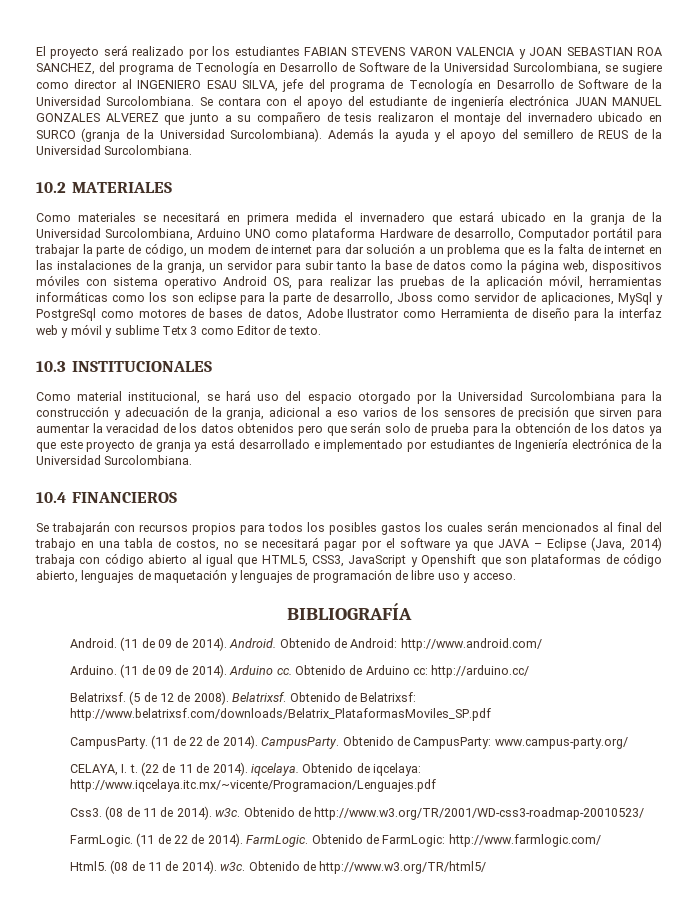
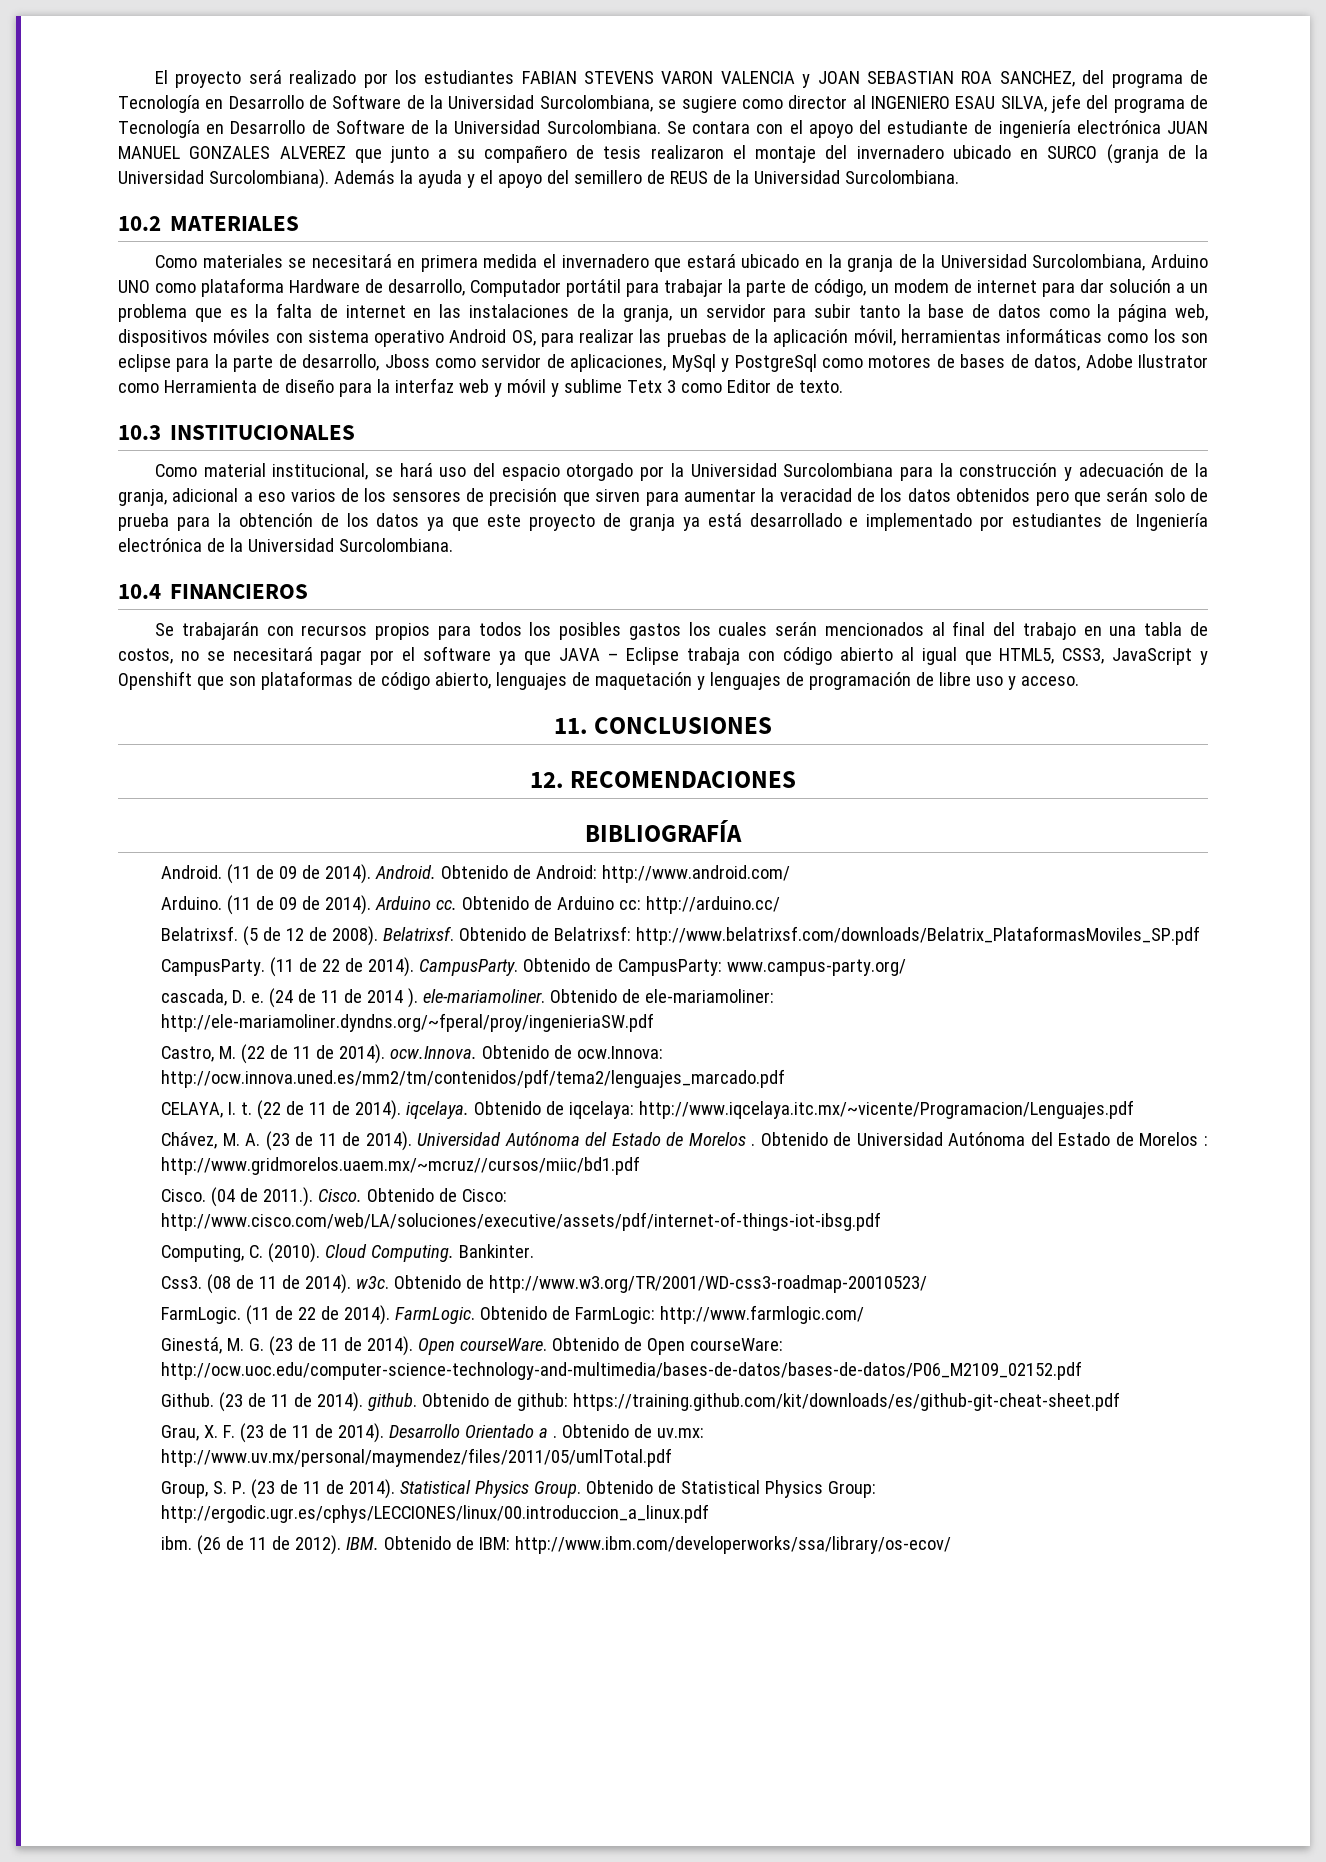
- Se trabajarán con recursos propios para todos los posibles gastos los cuales serán mencionados al final del trabajo en una tabla de costos, no se necesitará pagar por el software ya que JAVA – Eclipse (Java, 2014) trabaja con código abierto al igual que HTML5, CSS3, JavaScript y Openshift que son plataformas de código abierto, lenguajes de maquetación y lenguajes de programación de libre uso y acceso.
+ Se trabajarán con recursos propios para todos los posibles gastos los cuales serán mencionados al final del trabajo en una tabla de costos, no se necesitará pagar por el software ya que JAVA – Eclipse trabaja con código abierto al igual que HTML5, CSS3, JavaScript y Openshift que son plataformas de código abierto, lenguajes de maquetación y lenguajes de programación de libre uso y acceso.
+ 11. CONCLUSIONES
+ 12. RECOMENDACIONES
+ cascada, D. e. (24 de 11 de 2014 ). ele-mariamoliner. Obtenido de ele-mariamoliner: http://ele-mariamoliner.dyndns.org/~fperal/proy/ingenieriaSW.pdf
+ Castro, M. (22 de 11 de 2014). ocw.Innova. Obtenido de ocw.Innova: http://ocw.innova.uned.es/mm2/tm/contenidos/pdf/tema2/lenguajes_marcado.pdf
+ Chávez, M. A. (23 de 11 de 2014). Universidad Autónoma del Estado de Morelos . Obtenido de Universidad Autónoma del Estado de Morelos : http://www.gridmorelos.uaem.mx/~mcruz//cursos/miic/bd1.pdf
+ Cisco. (04 de 2011.). Cisco. Obtenido de Cisco: http://www.cisco.com/web/LA/soluciones/executive/assets/pdf/internet-of-things-iot-ibsg.pdf
+ Computing, C. (2010). Cloud Computing. Bankinter.
- Html5. (08 de 11 de 2014). w3c. Obtenido de http://www.w3.org/TR/html5/
+ Ginestá, M. G. (23 de 11 de 2014). Open courseWare. Obtenido de Open courseWare: http://ocw.uoc.edu/computer-science-technology-and-multimedia/bases-de-datos/bases-de-datos/P06_M2109_02152.pdf
+ Github. (23 de 11 de 2014). github. Obtenido de github: https://training.github.com/kit/downloads/es/github-git-cheat-sheet.pdf
+ Grau, X. F. (23 de 11 de 2014). Desarrollo Orientado a . Obtenido de uv.mx: http://www.uv.mx/personal/maymendez/files/2011/05/umlTotal.pdf
+ Group, S. P. (23 de 11 de 2014). Statistical Physics Group. Obtenido de Statistical Physics Group: http://ergodic.ugr.es/cphys/LECCIONES/linux/00.introduccion_a_linux.pdf
+ ibm. (26 de 11 de 2012). IBM. Obtenido de IBM: http://www.ibm.com/developerworks/ssa/library/os-ecov/

